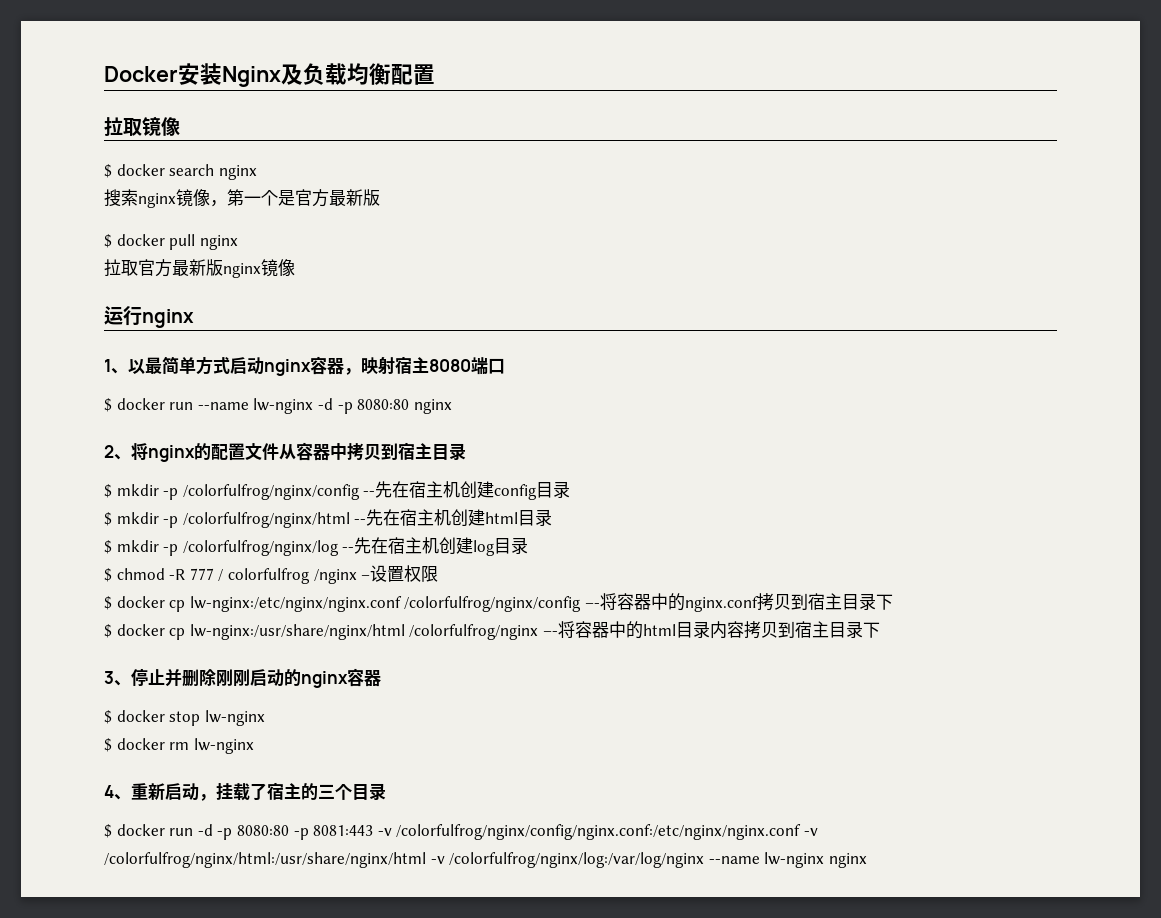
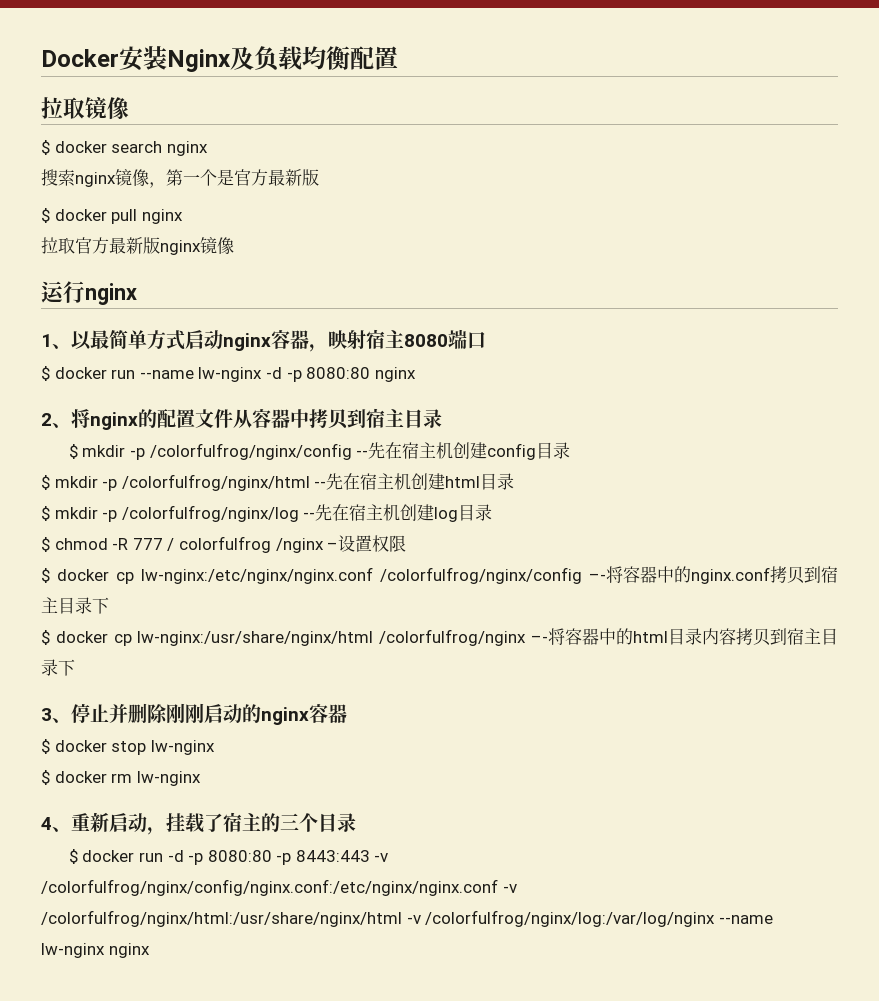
- $ docker run -d -p 8080:80 -p 8081:443 -v /colorfulfrog/nginx/config/nginx.conf:/etc/nginx/nginx.conf -v /colorfulfrog/nginx/html:/usr/share/nginx/html -v /colorfulfrog/nginx/log:/var/log/nginx --name lw-nginx nginx
+ $ docker run -d -p 8080:80 -p 8443:443 -v /colorfulfrog/nginx/config/nginx.conf:/etc/nginx/nginx.conf -v /colorfulfrog/nginx/html:/usr/share/nginx/html -v /colorfulfrog/nginx/log:/var/log/nginx --name lw-nginx nginx

